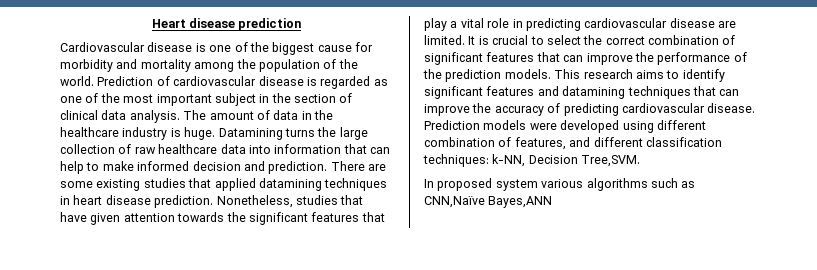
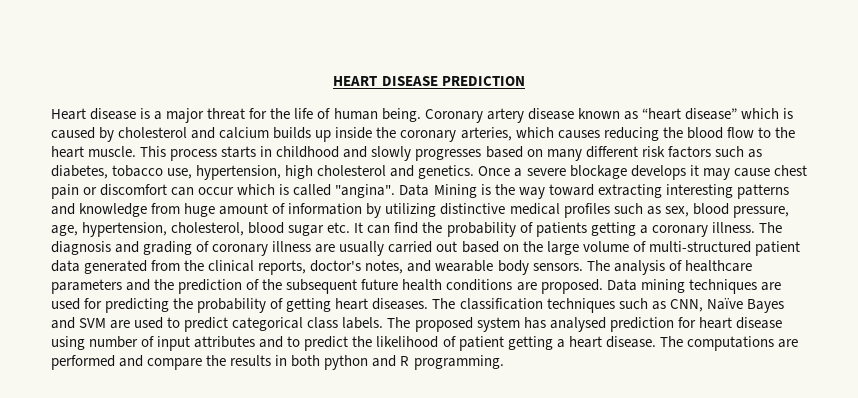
- Heart disease prediction
- Cardiovascular disease is one of the biggest cause for morbidity and mortality among the population of the world. Prediction of cardiovascular disease is regarded as one of the most important subject in the section of clinical data analysis. The amount of data in the healthcare industry is huge. Datamining turns the large collection of raw healthcare data into information that can help to make informed decision and prediction. There are some existing studies that applied datamining techniques in heart disease prediction. Nonetheless, studies that have given attention towards the significant features that play a vital role in predicting cardiovascular disease are limited. It is crucial to select the correct combination of significant features that can improve the performance of the prediction models. This research aims to identify significant features and datamining techniques that can improve the accuracy of predicting cardiovascular disease. Prediction models were developed using different combination of features, and different classification techniques: k-NN, Decision Tree,SVM.
- In proposed system various algorithms such as CNN,Naïve Bayes,ANN
+ HEART DISEASE PREDICTION
+ Heart disease is a major threat for the life of human being. Coronary artery disease known as “heart disease” which is caused by cholesterol and calcium builds up inside the coronary arteries, which causes reducing the blood flow to the heart muscle. This process starts in childhood and slowly progresses based on many different risk factors such as diabetes, tobacco use, hypertension, high cholesterol and genetics. Once a severe blockage develops it may cause chest pain or discomfort can occur which is called "angina". Data Mining is the way toward extracting interesting patterns and knowledge from huge amount of information by utilizing distinctive medical profiles such as sex, blood pressure, age, hypertension, cholesterol, blood sugar etc. It can find the probability of patients getting a coronary illness. The diagnosis and grading of coronary illness are usually carried out based on the large volume of multi-structured patient data generated from the clinical reports, doctor's notes, and wearable body sensors. The analysis of healthcare parameters and the prediction of the subsequent future health conditions are proposed. Data mining techniques are used for predicting the probability of getting heart diseases. The classification techniques such as CNN, Naïve Bayes and SVM are used to predict categorical class labels. The proposed system has analysed prediction for heart disease using number of input attributes and to predict the likelihood of patient getting a heart disease. The computations are performed and compare the results in both python and R programming.

